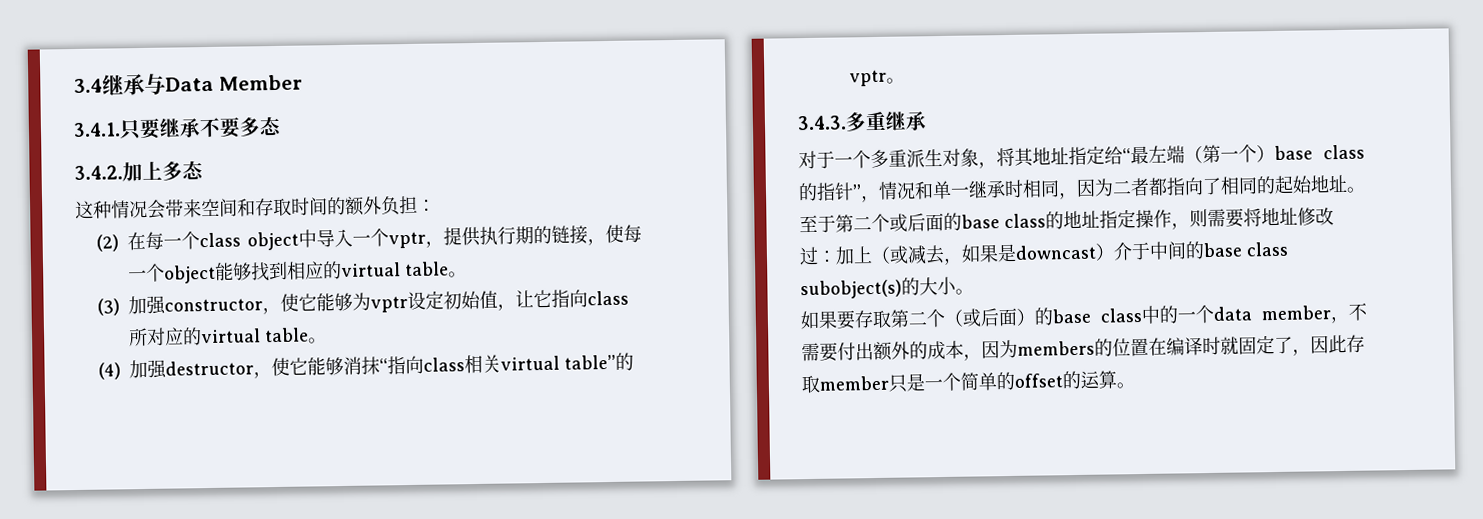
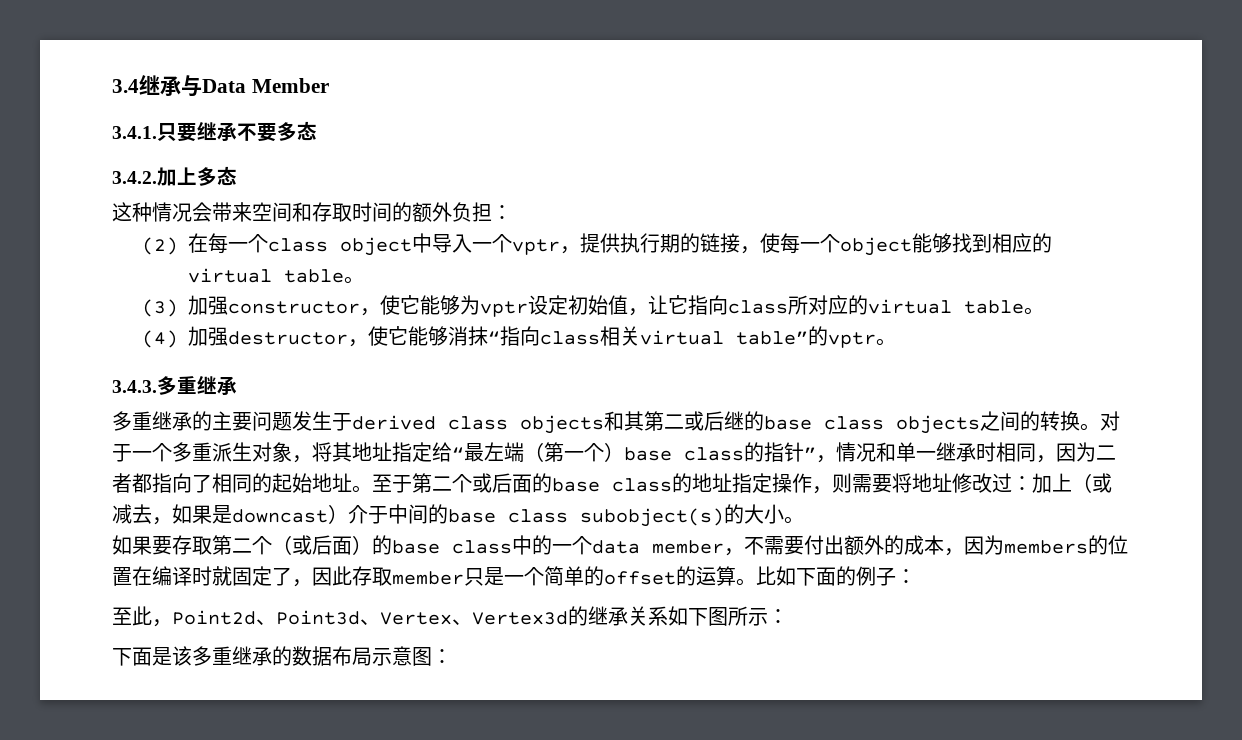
+ 多重继承的主要问题发生于derived class objects和其第二或后继的base class objects之间的转换。
+ 比如下面的例子：
+ 至此，Point2d、Point3d、Vertex、Vertex3d的继承关系如下图所示：
+ 下面是该多重继承的数据布局示意图：

